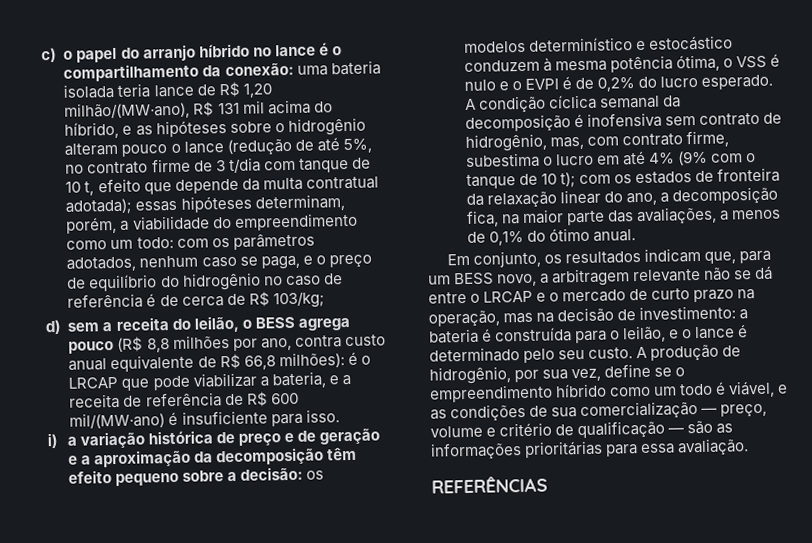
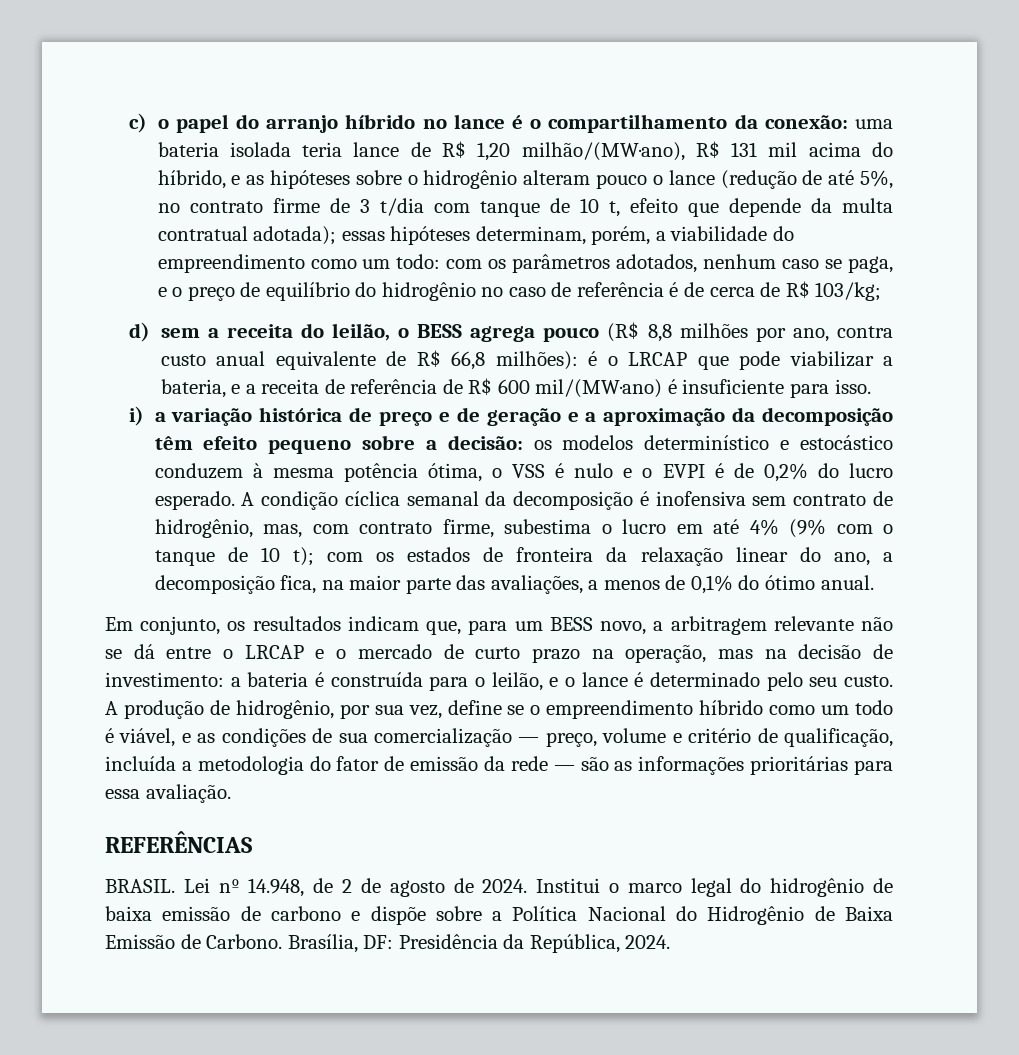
- A produção de hidrogênio, por sua vez, define se o empreendimento híbrido como um todo é viável, e as condições de sua comercialização — preço, volume e critério de qualificação — são as informações prioritárias para essa avaliação.
+ A produção de hidrogênio, por sua vez, define se o empreendimento híbrido como um todo é viável, e as condições de sua comercialização — preço, volume e critério de qualificação, incluída a metodologia do fator de emissão da rede — são as informações prioritárias para essa avaliação.
+ BRASIL. Lei nº 14.948, de 2 de agosto de 2024. Institui o marco legal do hidrogênio de baixa emissão de carbono e dispõe sobre a Política Nacional do Hidrogênio de Baixa Emissão de Carbono. Brasília, DF: Presidência da República, 2024.

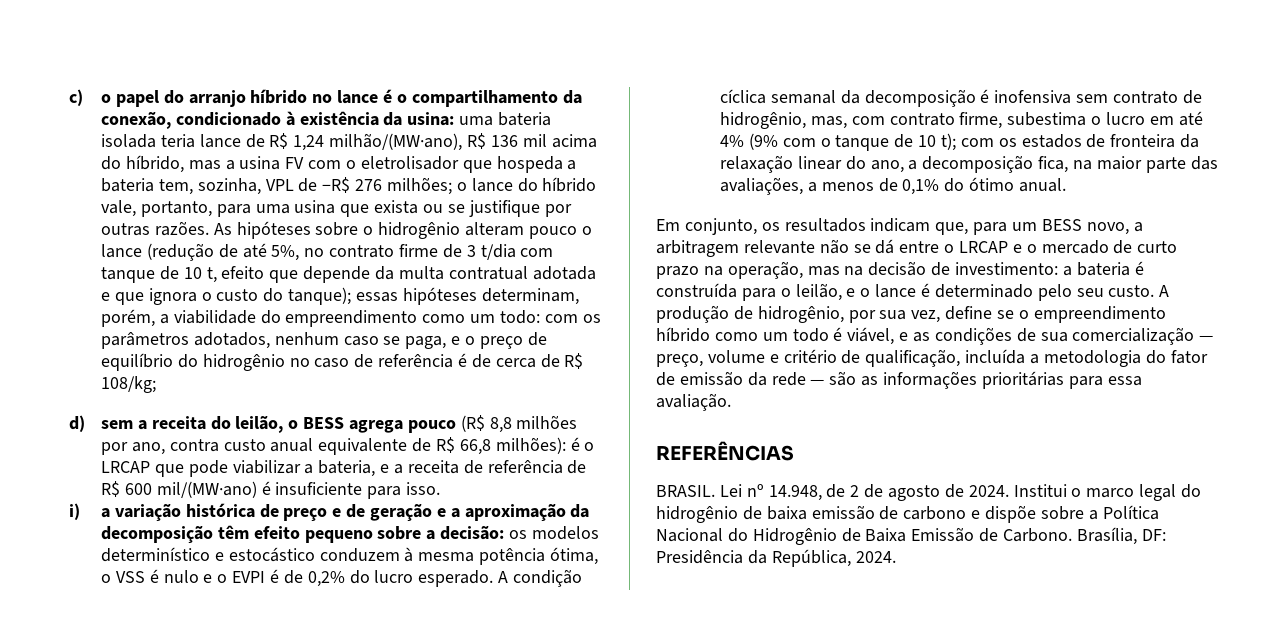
- c) o papel do arranjo híbrido no lance é o compartilhamento da conexão:
+ c) o papel do arranjo híbrido no lance é o compartilhamento da conexão, condicionado à existência da usina:
- uma bateria isolada teria lance de R$ 1,20 milhão/(MW·ano), R$ 131 mil acima do híbrido, e as hipóteses sobre o hidrogênio alteram pouco o lance (redução de até 5%, no contrato firme de 3 t/dia com tanque de 10 t, efeito que depende da multa contratual adotada);
+ uma bateria isolada teria lance de R$ 1,24 milhão/(MW·ano), R$ 136 mil acima do híbrido, mas a usina FV com o eletrolisador que hospeda a bateria tem, sozinha, VPL de −R$ 276 milhões; o lance do híbrido vale, portanto, para uma usina que exista ou se justifique por outras razões. As hipóteses sobre o hidrogênio alteram pouco o lance (redução de até 5%, no contrato firme de 3 t/dia com tanque de 10 t, efeito que depende da multa contratual adotada e que ignora o custo do tanque);
- com os parâmetros adotados, nenhum caso se paga, e o preço de equilíbrio do hidrogênio no caso de referência é de cerca de R$ 103/kg;
+ com os parâmetros adotados, nenhum caso se paga, e o preço de equilíbrio do hidrogênio no caso de referência é de cerca de R$ 108/kg;

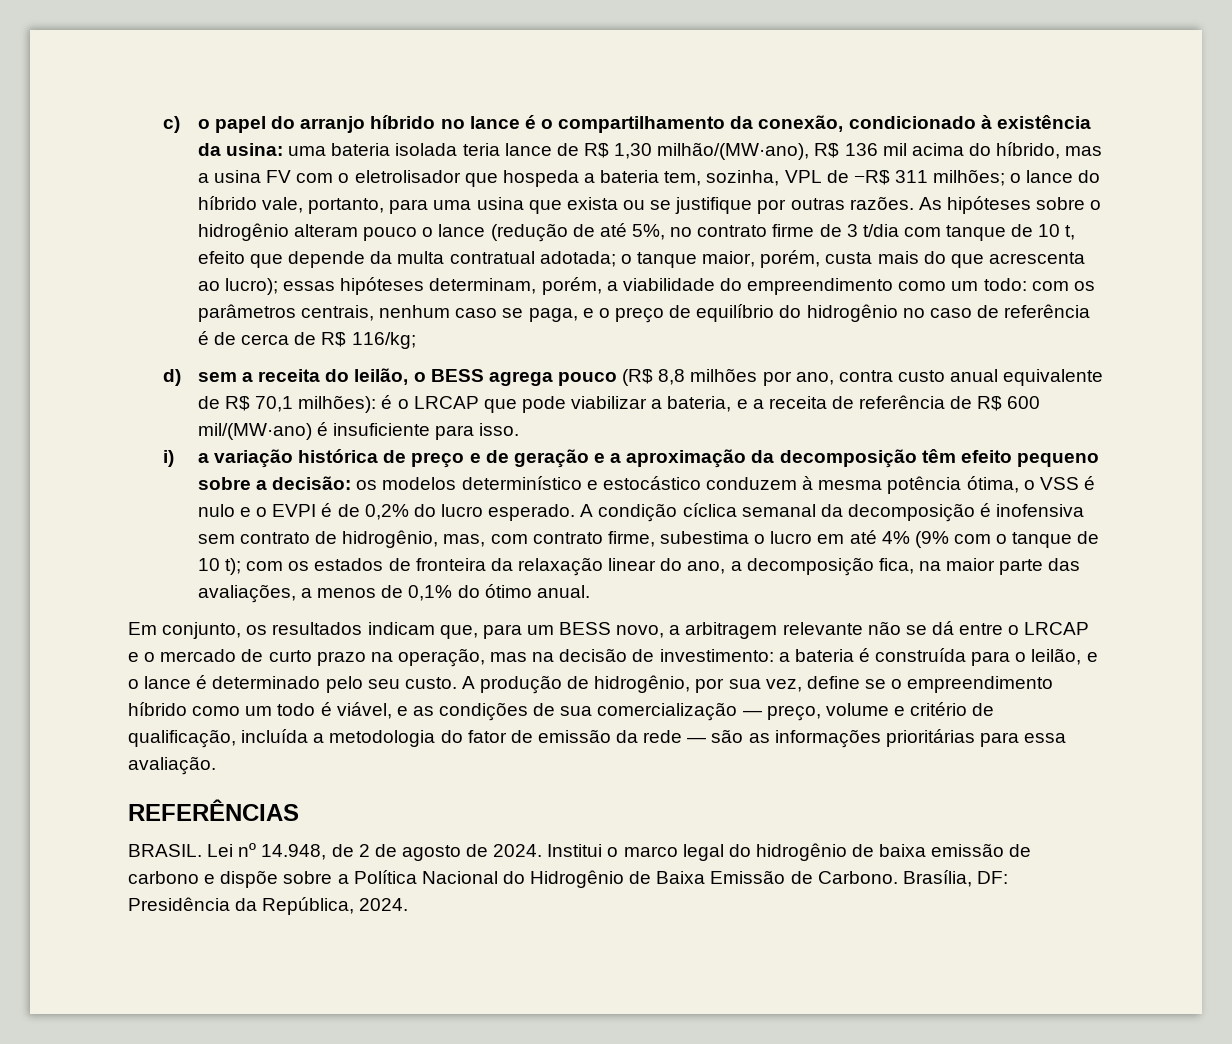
- uma bateria isolada teria lance de R$ 1,24 milhão/(MW·ano), R$ 136 mil acima do híbrido, mas a usina FV com o eletrolisador que hospeda a bateria tem, sozinha, VPL de −R$ 276 milhões;
+ uma bateria isolada teria lance de R$ 1,30 milhão/(MW·ano), R$ 136 mil acima do híbrido, mas a usina FV com o eletrolisador que hospeda a bateria tem, sozinha, VPL de −R$ 311 milhões;
- As hipóteses sobre o hidrogênio alteram pouco o lance (redução de até 5%, no contrato firme de 3 t/dia com tanque de 10 t, efeito que depende da multa contratual adotada e que ignora o custo do tanque);
+ As hipóteses sobre o hidrogênio alteram pouco o lance (redução de até 5%, no contrato firme de 3 t/dia com tanque de 10 t, efeito que depende da multa contratual adotada; o tanque maior, porém, custa mais do que acrescenta ao lucro);
- com os parâmetros adotados, nenhum caso se paga, e o preço de equilíbrio do hidrogênio no caso de referência é de cerca de R$ 108/kg;
+ com os parâmetros centrais, nenhum caso se paga, e o preço de equilíbrio do hidrogênio no caso de referência é de cerca de R$ 116/kg;
- d) sem a receita do leilão, o BESS agrega pouco (R$ 8,8 milhões por ano, contra custo anual equivalente de R$ 66,8 milhões): é o LRCAP que pode viabilizar a bateria, e a receita de referência de R$ 600 mil/(MW·ano) é insuficiente para isso.
+ d) sem a receita do leilão, o BESS agrega pouco (R$ 8,8 milhões por ano, contra custo anual equivalente de R$ 70,1 milhões): é o LRCAP que pode viabilizar a bateria, e a receita de referência de R$ 600 mil/(MW·ano) é insuficiente para isso.

